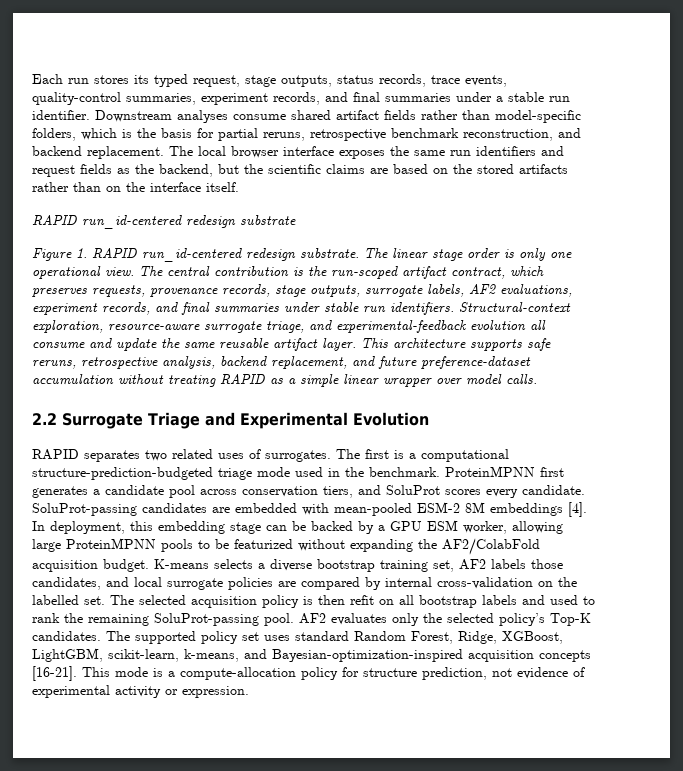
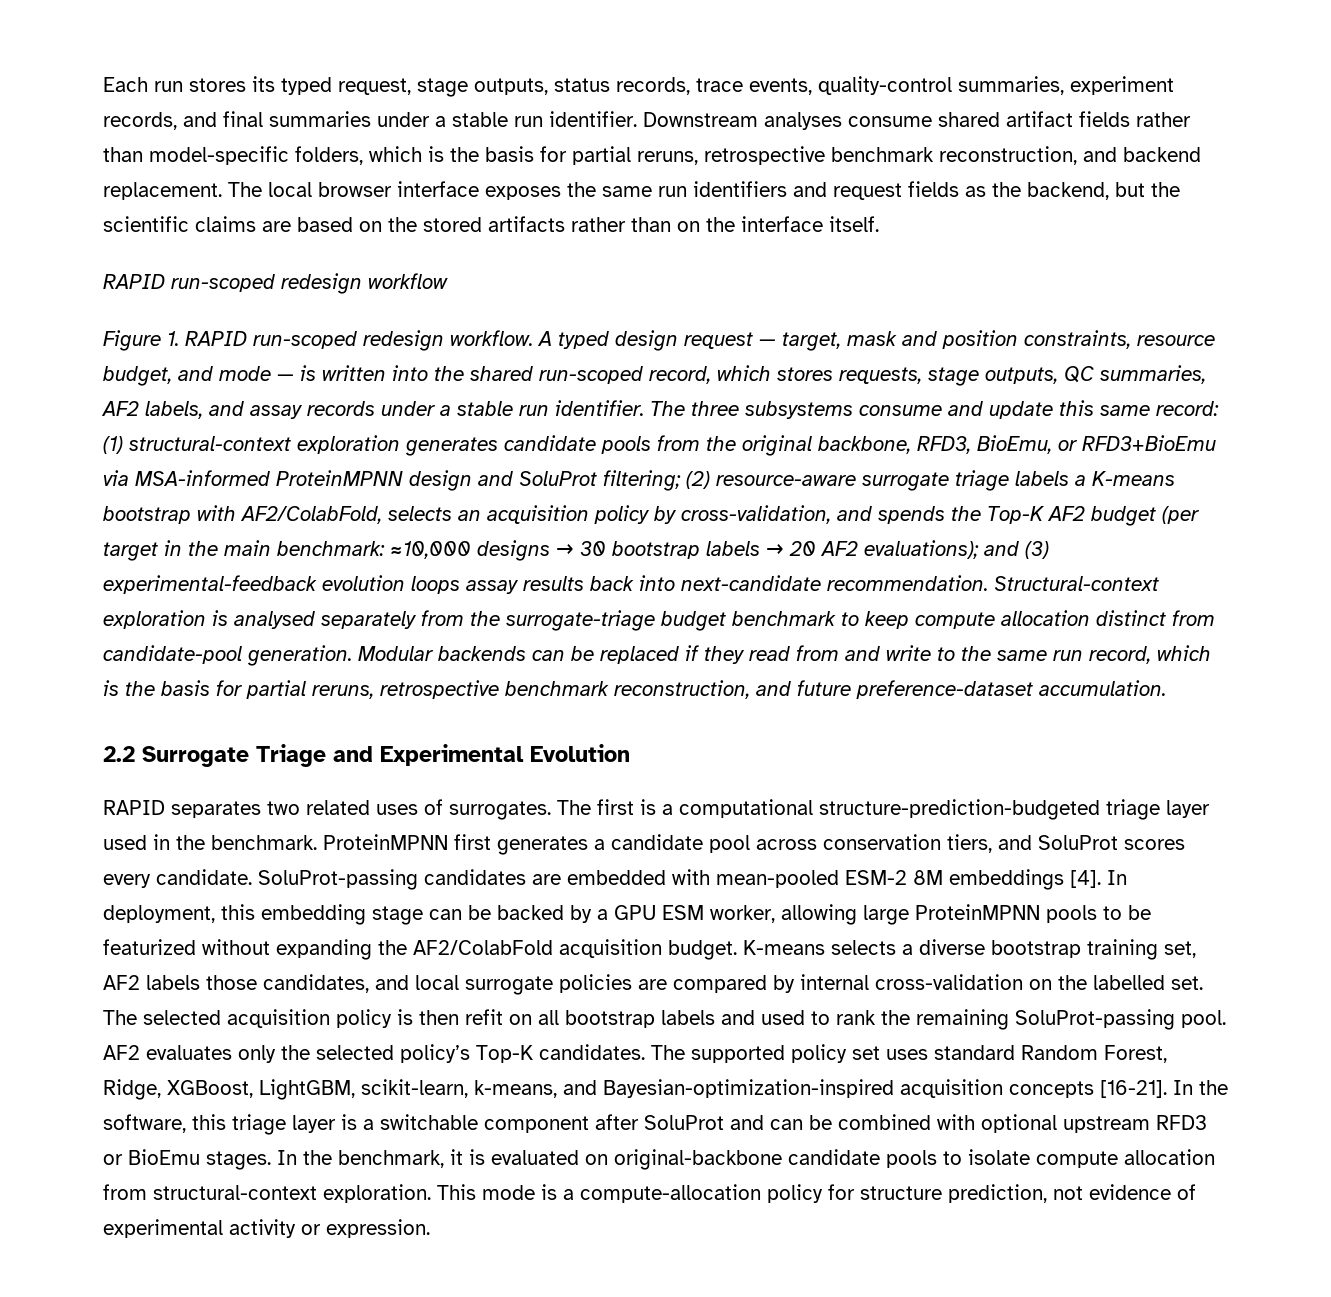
- RAPID run_id-centered redesign substrate
+ RAPID run-scoped redesign workflow
- Figure 1. RAPID run_id-centered redesign substrate. The linear stage order is only one operational view. The central contribution is the run-scoped artifact contract, which preserves requests, provenance records, stage outputs, surrogate labels, AF2 evaluations, experiment records, and final summaries under stable run identifiers. Structural-context exploration, resource-aware surrogate triage, and experimental-feedback evolution all consume and update the same reusable artifact layer. This architecture supports safe reruns, retrospective analysis, backend replacement, and future preference-dataset accumulation without treating RAPID as a simple linear wrapper over model calls.
+ Figure 1. RAPID run-scoped redesign workflow. A typed design request — target, mask and position constraints, resource budget, and mode — is written into the shared run-scoped record, which stores requests, stage outputs, QC summaries, AF2 labels, and assay records under a stable run identifier. The three subsystems consume and update this same record: (1) structural-context exploration generates candidate pools from the original backbone, RFD3, BioEmu, or RFD3+BioEmu via MSA-informed ProteinMPNN design and SoluProt filtering; (2) resource-aware surrogate triage labels a K-means bootstrap with AF2/ColabFold, selects an acquisition policy by cross-validation, and spends the Top-K AF2 budget (per target in the main benchmark: ≈10,000 designs → 30 bootstrap labels → 20 AF2 evaluations); and (3) experimental-feedback evolution loops assay results back into next-candidate recommendation. Structural-context exploration is analysed separately from the surrogate-triage budget benchmark to keep compute allocation distinct from candidate-pool generation. Modular backends can be replaced if they read from and write to the same run record, which is the basis for partial reruns, retrospective benchmark reconstruction, and future preference-dataset accumulation.
- The first is a computational structure-prediction-budgeted triage mode used in the benchmark.
+ The first is a computational structure-prediction-budgeted triage layer used in the benchmark.
+ In the software, this triage layer is a switchable component after SoluProt and can be combined with optional upstream RFD3 or BioEmu stages. In the benchmark, it is evaluated on original-backbone candidate pools to isolate compute allocation from structural-context exploration.

